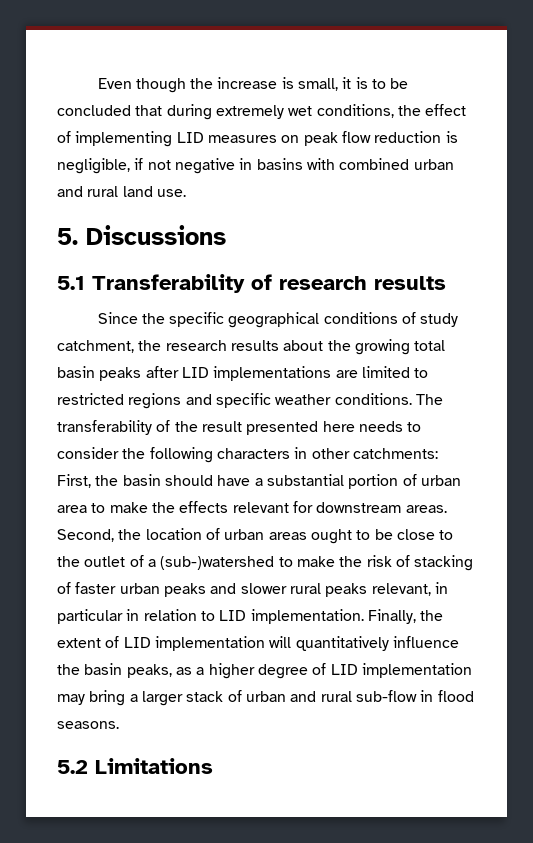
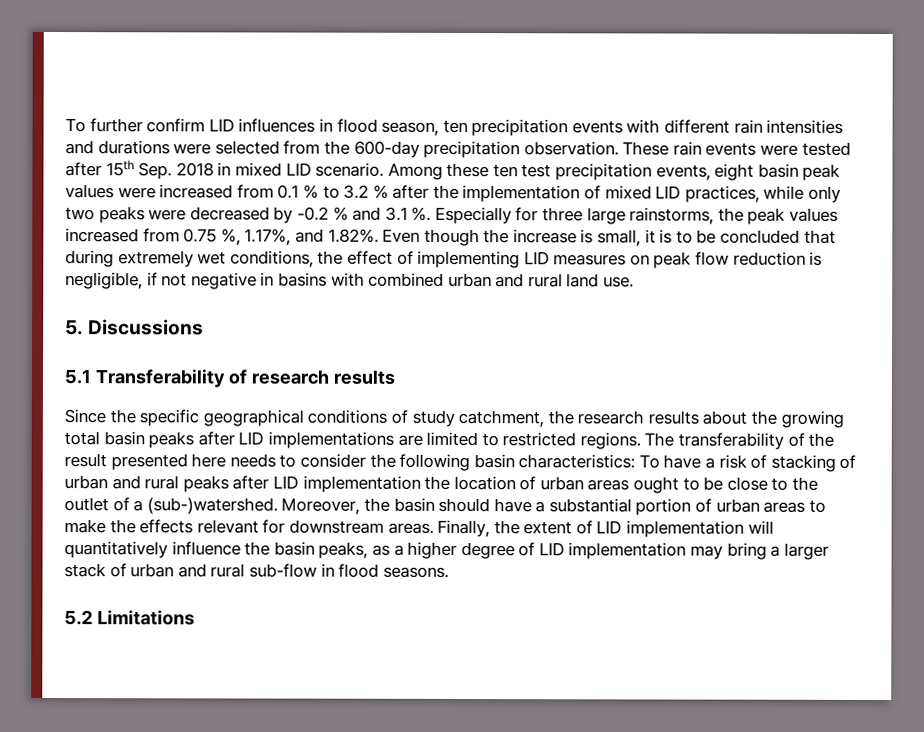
- Even though the increase is small, it is to be concluded that during extremely wet conditions, the effect of implementing LID measures on peak flow reduction is negligible, if not negative in basins with combined urban and rural land use.
+ To further confirm LID influences in flood season, ten precipitation events with different rain intensities and durations were selected from the 600-day precipitation observation. These rain events were tested after 15th Sep. 2018 in mixed LID scenario. Among these ten test precipitation events, eight basin peak values were increased from 0.1 % to 3.2 % after the implementation of mixed LID practices, while only two peaks were decreased by -0.2 % and 3.1 %. Especially for three large rainstorms, the peak values increased from 0.75 %, 1.17%, and 1.82%. Even though the increase is small, it is to be concluded that during extremely wet conditions, the effect of implementing LID measures on peak flow reduction is negligible, if not negative in basins with combined urban and rural land use.
- Since the specific geographical conditions of study catchment, the research results about the growing total basin peaks after LID implementations are limited to restricted regions and specific weather conditions.
+ Since the specific geographical conditions of study catchment, the research results about the growing total basin peaks after LID implementations are limited to restricted regions.
- The transferability of the result presented here needs to consider the following characters in other catchments: First, the basin should have a substantial portion of urban area to make the effects relevant for downstream areas. Second, the location of urban areas ought to be close to the outlet of a (sub-)watershed to make the risk of stacking of faster urban peaks and slower rural peaks relevant, in particular in relation to LID implementation.
+ The transferability of the result presented here needs to consider the following basin characteristics: To have a risk of stacking of urban and rural peaks after LID implementation the location of urban areas ought to be close to the outlet of a (sub-)watershed. Moreover, the basin should have a substantial portion of urban areas to make the effects relevant for downstream areas.

